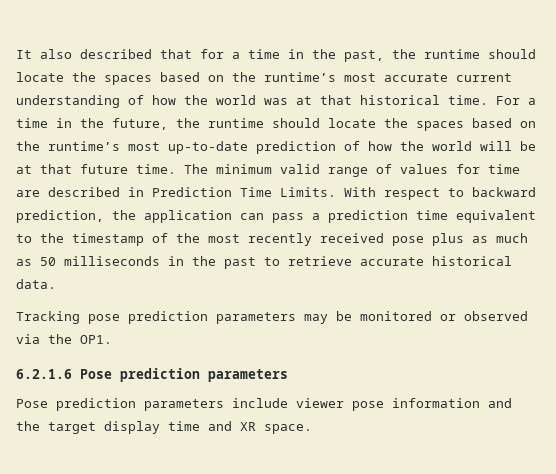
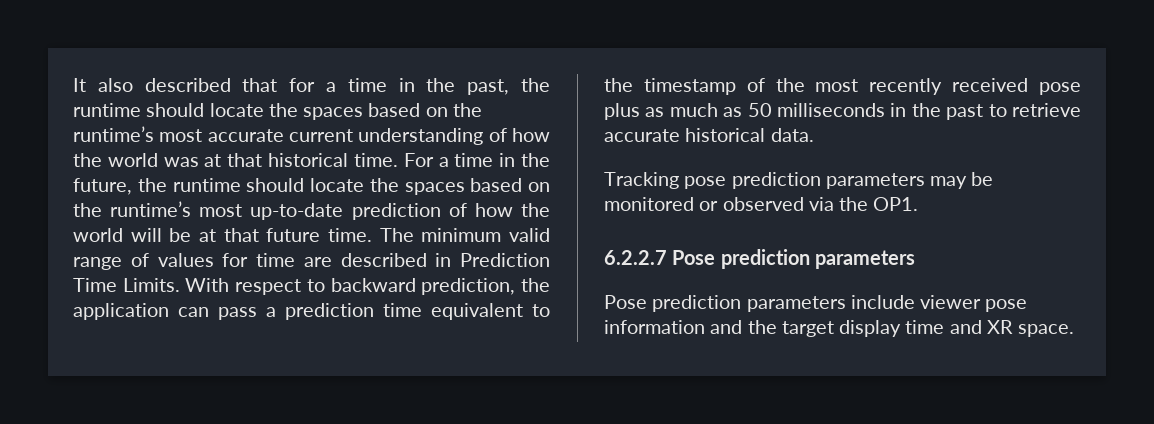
- 6.2.1.6 Pose prediction parameters
+ 6.2.2.7 Pose prediction parameters

